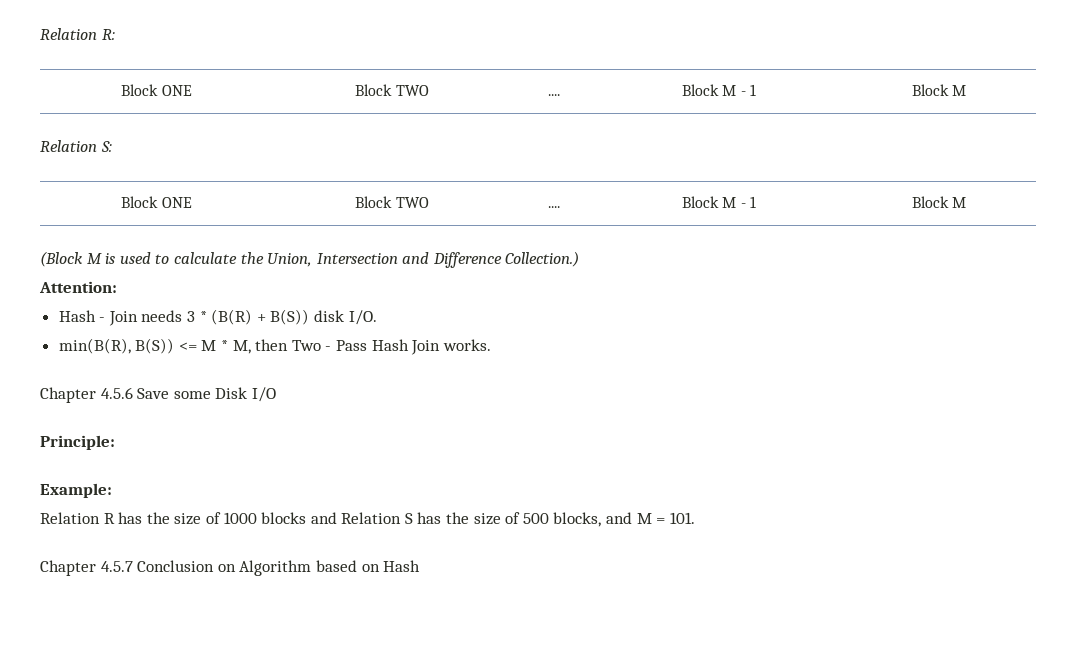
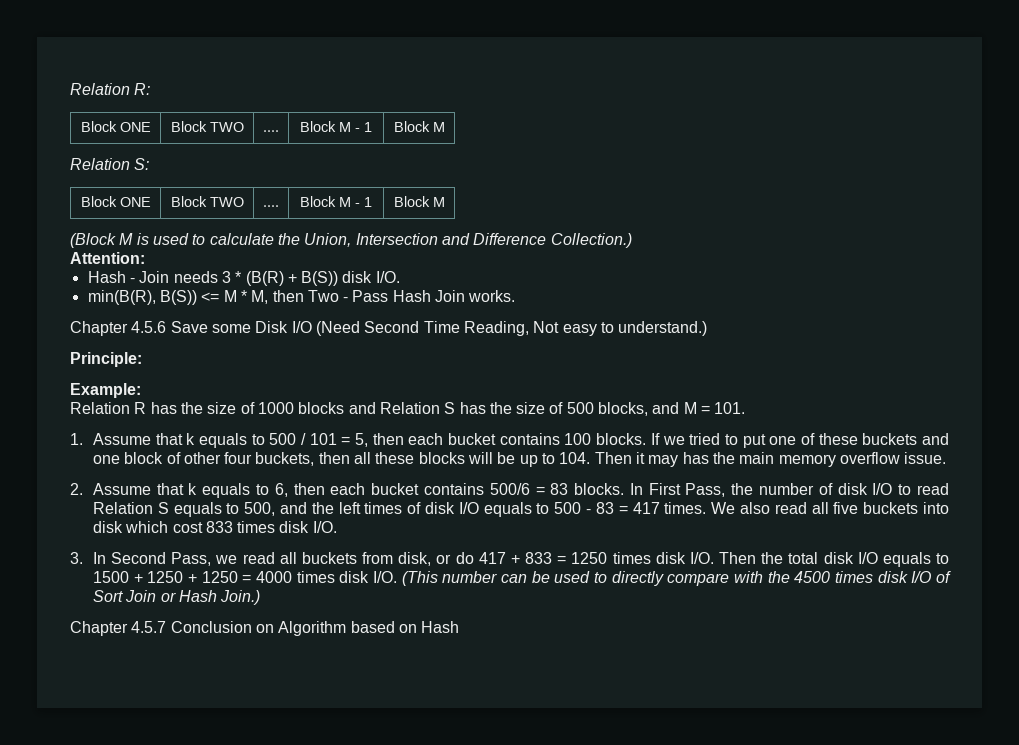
- Chapter 4.5.6 Save some Disk I/O
+ Chapter 4.5.6 Save some Disk I/O (Need Second Time Reading, Not easy to understand.)
+ 1. Assume that k equals to 500 / 101 = 5, then each bucket contains 100 blocks. If we tried to put one of these buckets and one block of other four buckets, then all these blocks will be up to 104. Then it may has the main memory overflow issue.
+ 2. Assume that k equals to 6, then each bucket contains 500/6 = 83 blocks. In First Pass, the number of disk I/O to read Relation S equals to 500, and the left times of disk I/O equals to 500 - 83 = 417 times. We also read all five buckets into disk which cost 833 times disk I/O.
+ 3. In Second Pass, we read all buckets from disk, or do 417 + 833 = 1250 times disk I/O. Then the total disk I/O equals to 1500 + 1250 + 1250 = 4000 times disk I/O. (This number can be used to directly compare with the 4500 times disk I/O of Sort Join or Hash Join.)

